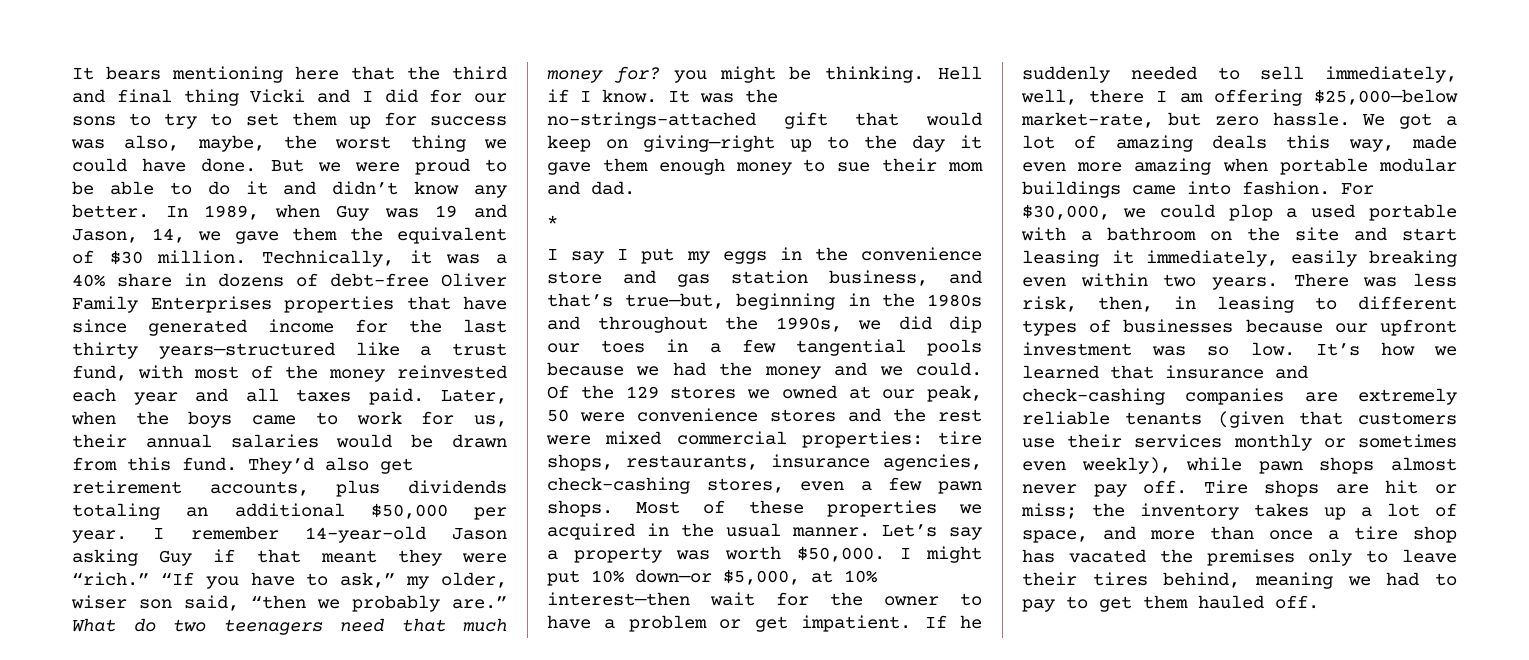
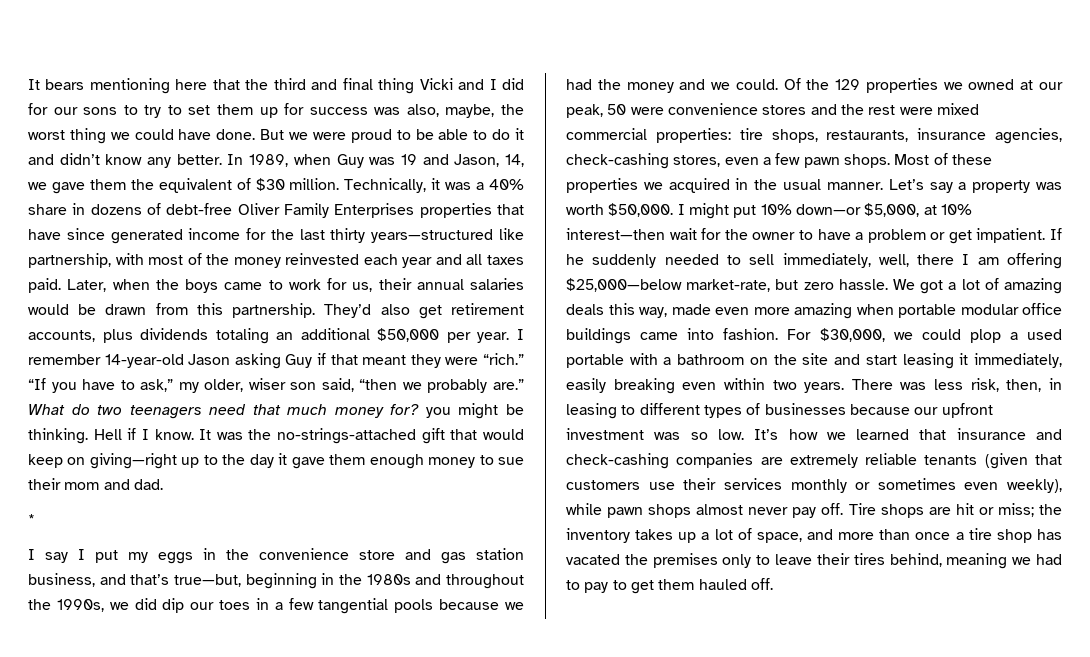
- Technically, it was a 40% share in dozens of debt-free Oliver Family Enterprises properties that have since generated income for the last thirty years—structured like a trust fund, with most of the money reinvested each year and all taxes paid.
+ Technically, it was a 40% share in dozens of debt-free Oliver Family Enterprises properties that have since generated income for the last thirty years—structured like partnership, with most of the money reinvested each year and all taxes paid.
- Later, when the boys came to work for us, their annual salaries would be drawn from this fund.
+ Later, when the boys came to work for us, their annual salaries would be drawn from this partnership.
- Of the 129 stores we owned at our peak, 50 were convenience stores and the rest were mixed commercial properties: tire shops, restaurants, insurance agencies, check-cashing stores, even a few pawn shops.
+ Of the 129 properties we owned at our peak, 50 were convenience stores and the rest were mixed commercial properties: tire shops, restaurants, insurance agencies, check-cashing stores, even a few pawn shops.
- We got a lot of amazing deals this way, made even more amazing when portable modular buildings came into fashion.
+ We got a lot of amazing deals this way, made even more amazing when portable modular office buildings came into fashion.

